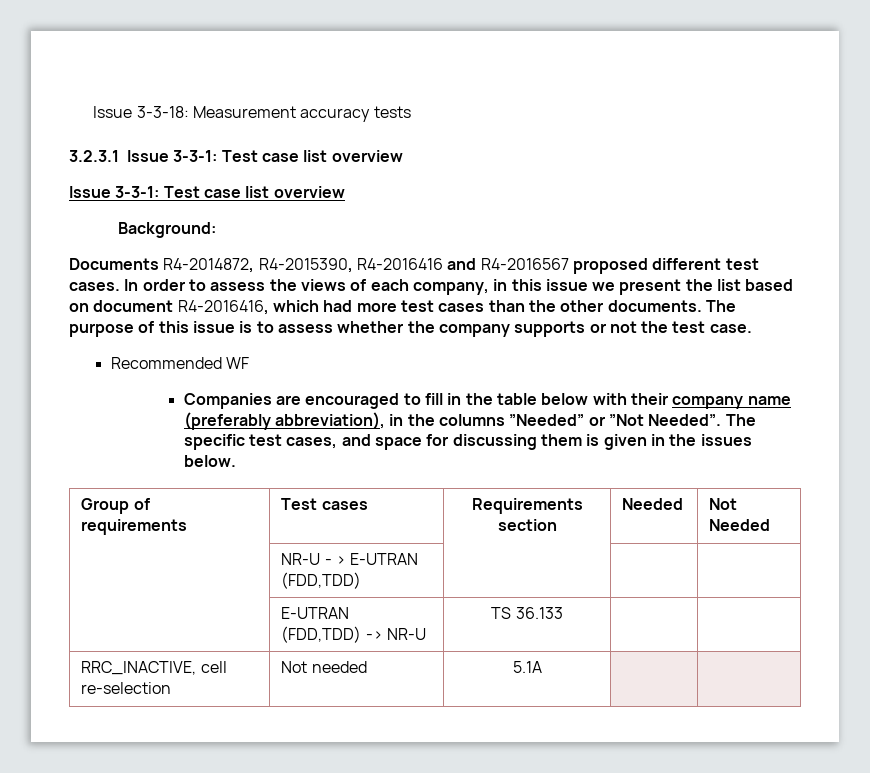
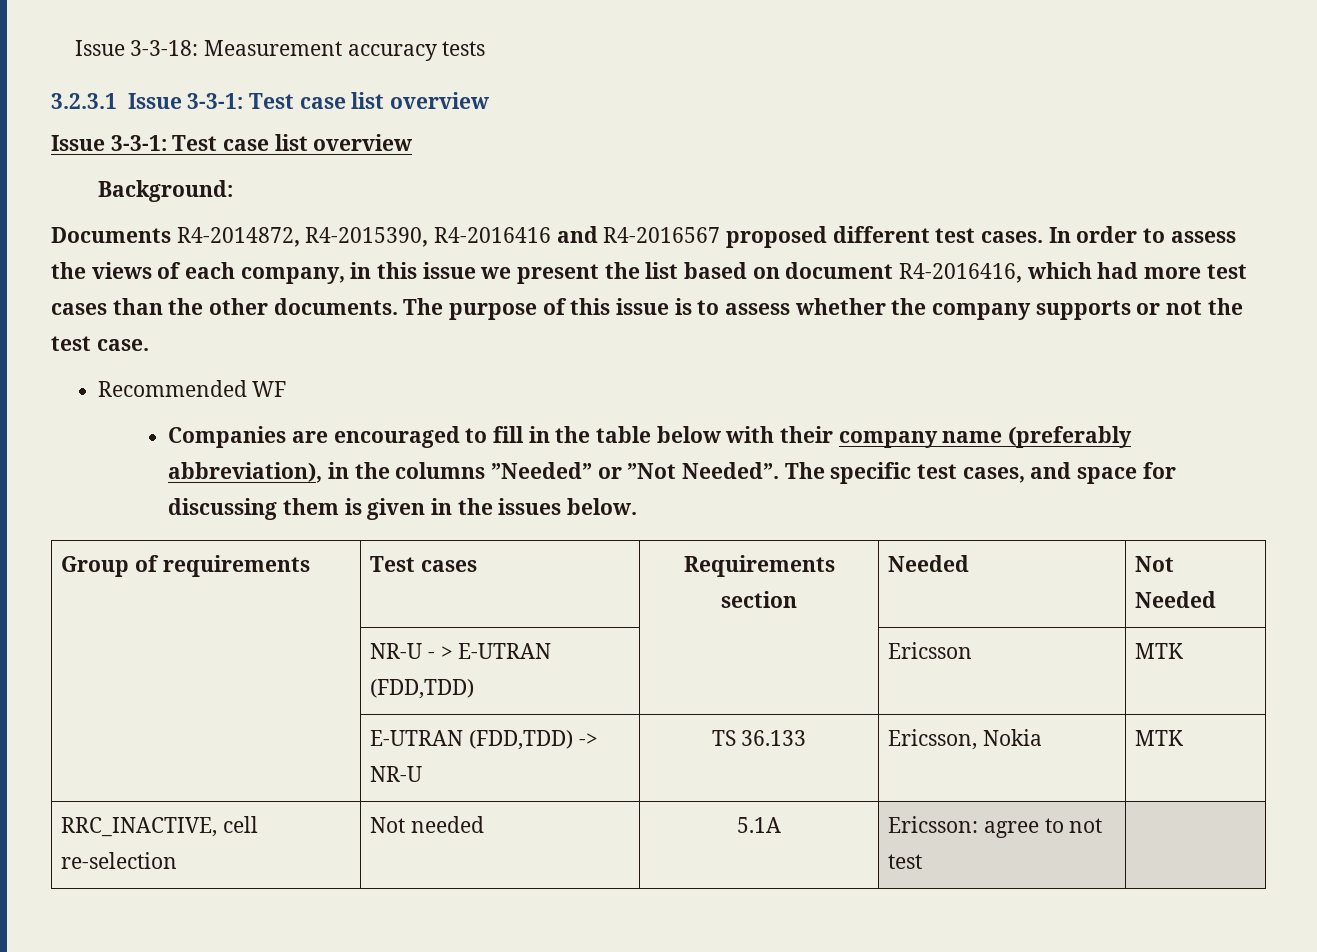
- | NR-U - > E-UTRAN (FDD,TDD) | | |
+ | NR-U - > E-UTRAN (FDD,TDD) | | Ericsson | MTK
- | E-UTRAN (FDD,TDD) -> NR-U | TS 36.133 | |
+ | E-UTRAN (FDD,TDD) -> NR-U | TS 36.133 | Ericsson, Nokia | MTK
- RRC_INACTIVE, cell re-selection | Not needed | 5.1A | |
+ RRC_INACTIVE, cell re-selection | Not needed | 5.1A | Ericsson: agree to not test |

